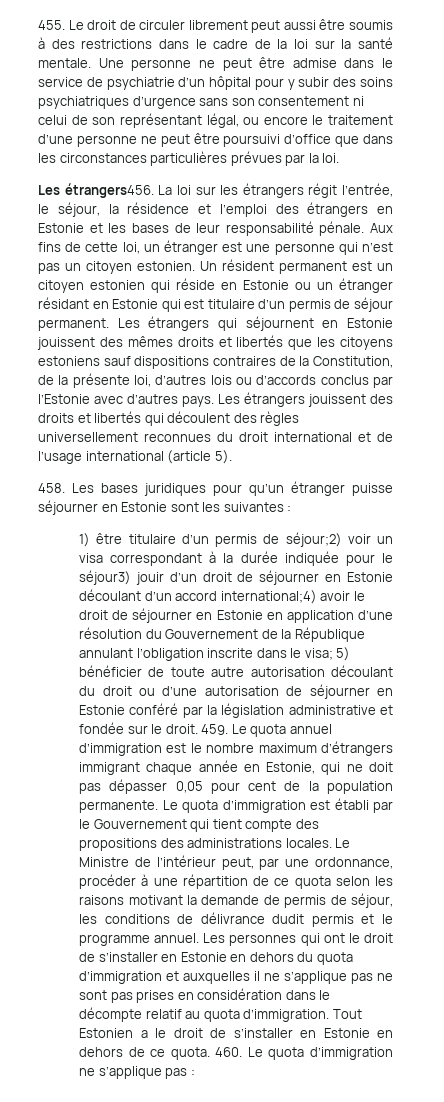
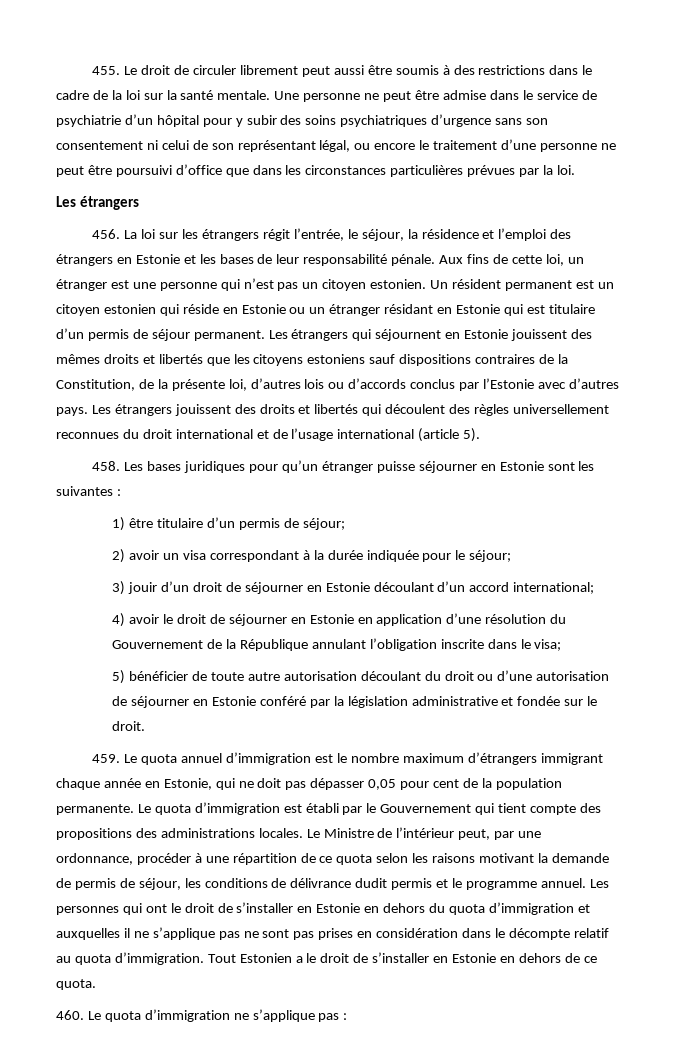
  Une personne ne peut être admise dans le service de psychiatrie d’un hôpital pour y subir des soins psychiatriques d’urgence sans son consentement ni celui de son représentant légal, ou encore le traitement d’une personne ne peut être poursuivi d’office que dans les circonstances particulières prévues par la loi.
- Les étrangers456. La loi sur les étrangers régit l’entrée, le séjour, la résidence et l’emploi des étrangers en Estonie et les bases de leur responsabilité pénale.
+ Les étrangers
+ 456. La loi sur les étrangers régit l’entrée, le séjour, la résidence et l’emploi des étrangers en Estonie et les bases de leur responsabilité pénale.
- 1) être titulaire d’un permis de séjour;2) voir un visa correspondant à la durée indiquée pour le séjour3) jouir d’un droit de séjourner en Estonie découlant d’un accord international;4) avoir le droit de séjourner en Estonie en application d’une résolution du Gouvernement de la République annulant l’obligation inscrite dans le visa; 5) bénéficier de toute autre autorisation découlant du droit ou d’une autorisation de séjourner en Estonie conféré par la législation administrative et fondée sur le droit. 459. Le quota annuel d’immigration est le nombre maximum d’étrangers immigrant chaque année en Estonie, qui ne doit pas dépasser 0,05 pour cent de la population permanente.
+ 1) être titulaire d’un permis de séjour;
+ 2) avoir un visa correspondant à la durée indiquée pour le séjour;
+ 3) jouir d’un droit de séjourner en Estonie découlant d’un accord international;
+ 4) avoir le droit de séjourner en Estonie en application d’une résolution du Gouvernement de la République annulant l’obligation inscrite dans le visa;
+ 5) bénéficier de toute autre autorisation découlant du droit ou d’une autorisation de séjourner en Estonie conféré par la législation administrative et fondée sur le droit.
+ 459. Le quota annuel d’immigration est le nombre maximum d’étrangers immigrant chaque année en Estonie, qui ne doit pas dépasser 0,05 pour cent de la population permanente.
- Tout Estonien a le droit de s’installer en Estonie en dehors de ce quota. 460. Le quota d’immigration ne s’applique pas :
+ Tout Estonien a le droit de s’installer en Estonie en dehors de ce quota.
+ 460. Le quota d’immigration ne s’applique pas :

